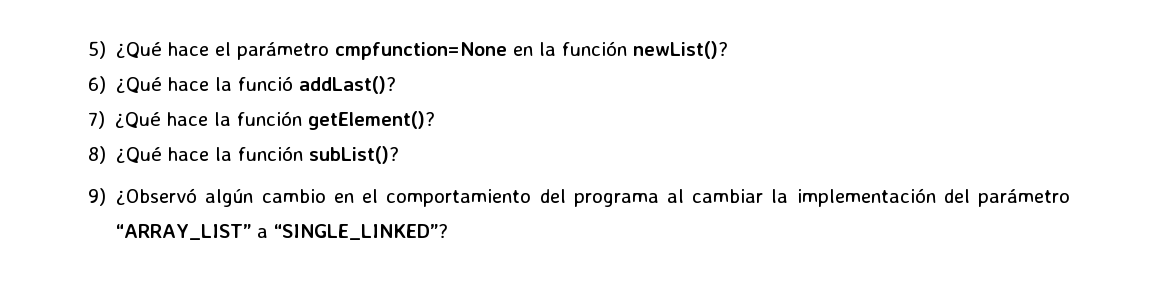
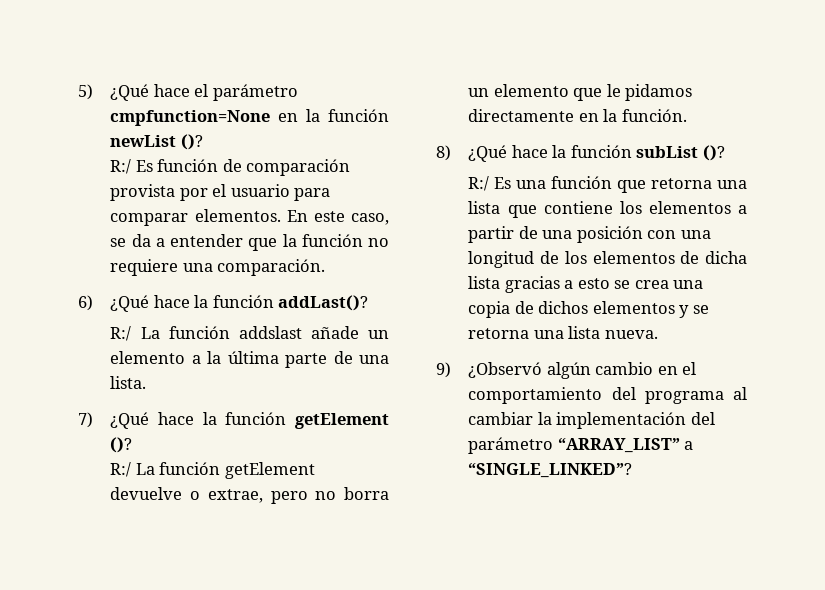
- 5) ¿Qué hace el parámetro cmpfunction=None en la función newList()?
- 6) ¿Qué hace la funció addLast()?
- 7) ¿Qué hace la función getElement()?
- 8) ¿Qué hace la función subList()?
+ 5) ¿Qué hace el parámetro cmpfunction=None en la función newList ()?
+ R:/ Es función de comparación provista por el usuario para comparar elementos. En este caso, se da a entender que la función no requiere una comparación.
+ 6) ¿Qué hace la función addLast()?
+ R:/ La función addslast añade un elemento a la última parte de una lista.
+ 7) ¿Qué hace la función getElement ()?
+ R:/ La función getElement devuelve o extrae, pero no borra un elemento que le pidamos directamente en la función.
+ 8) ¿Qué hace la función subList ()?
+ R:/ Es una función que retorna una lista que contiene los elementos a partir de una posición con una longitud de los elementos de dicha lista gracias a esto se crea una copia de dichos elementos y se retorna una lista nueva.

